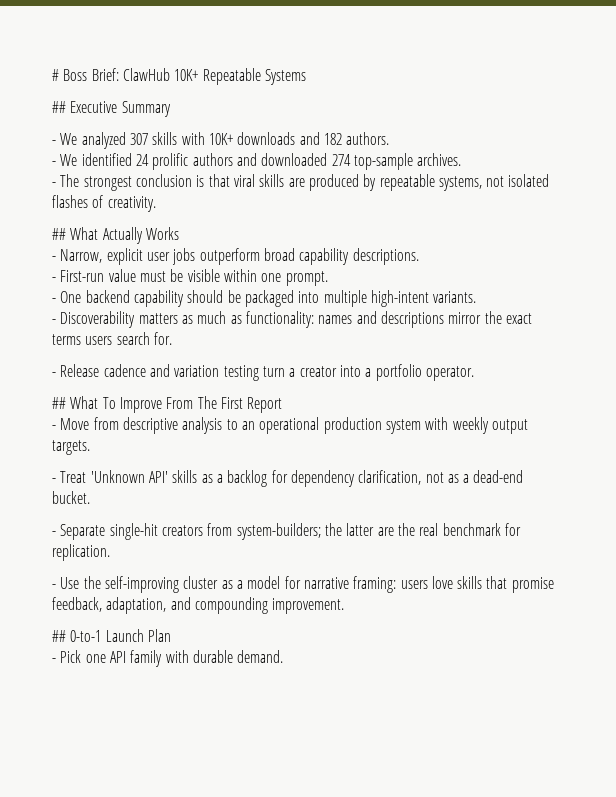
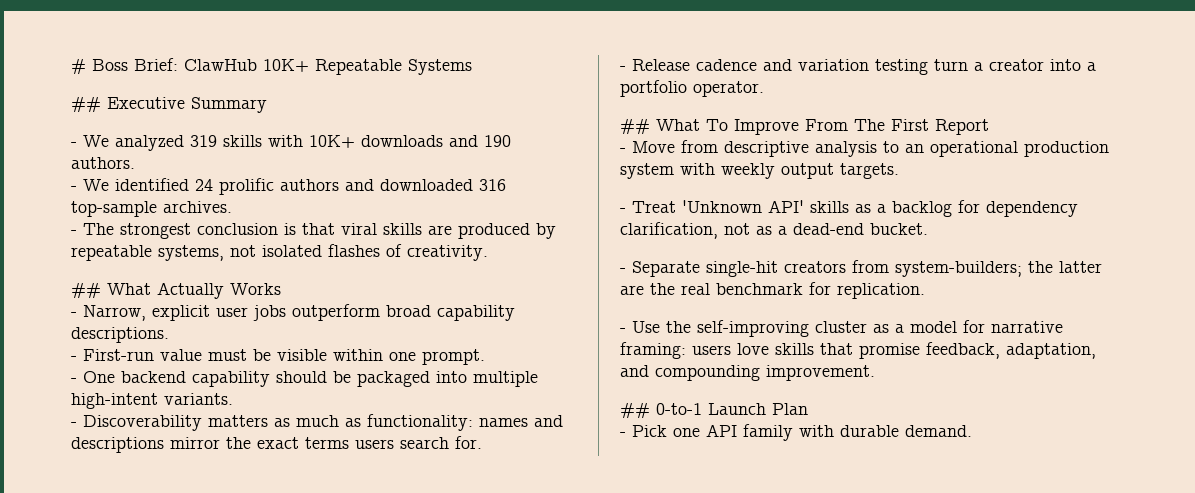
- - We analyzed 307 skills with 10K+ downloads and 182 authors.
+ - We analyzed 319 skills with 10K+ downloads and 190 authors.
- - We identified 24 prolific authors and downloaded 274 top-sample archives.
+ - We identified 24 prolific authors and downloaded 316 top-sample archives.

